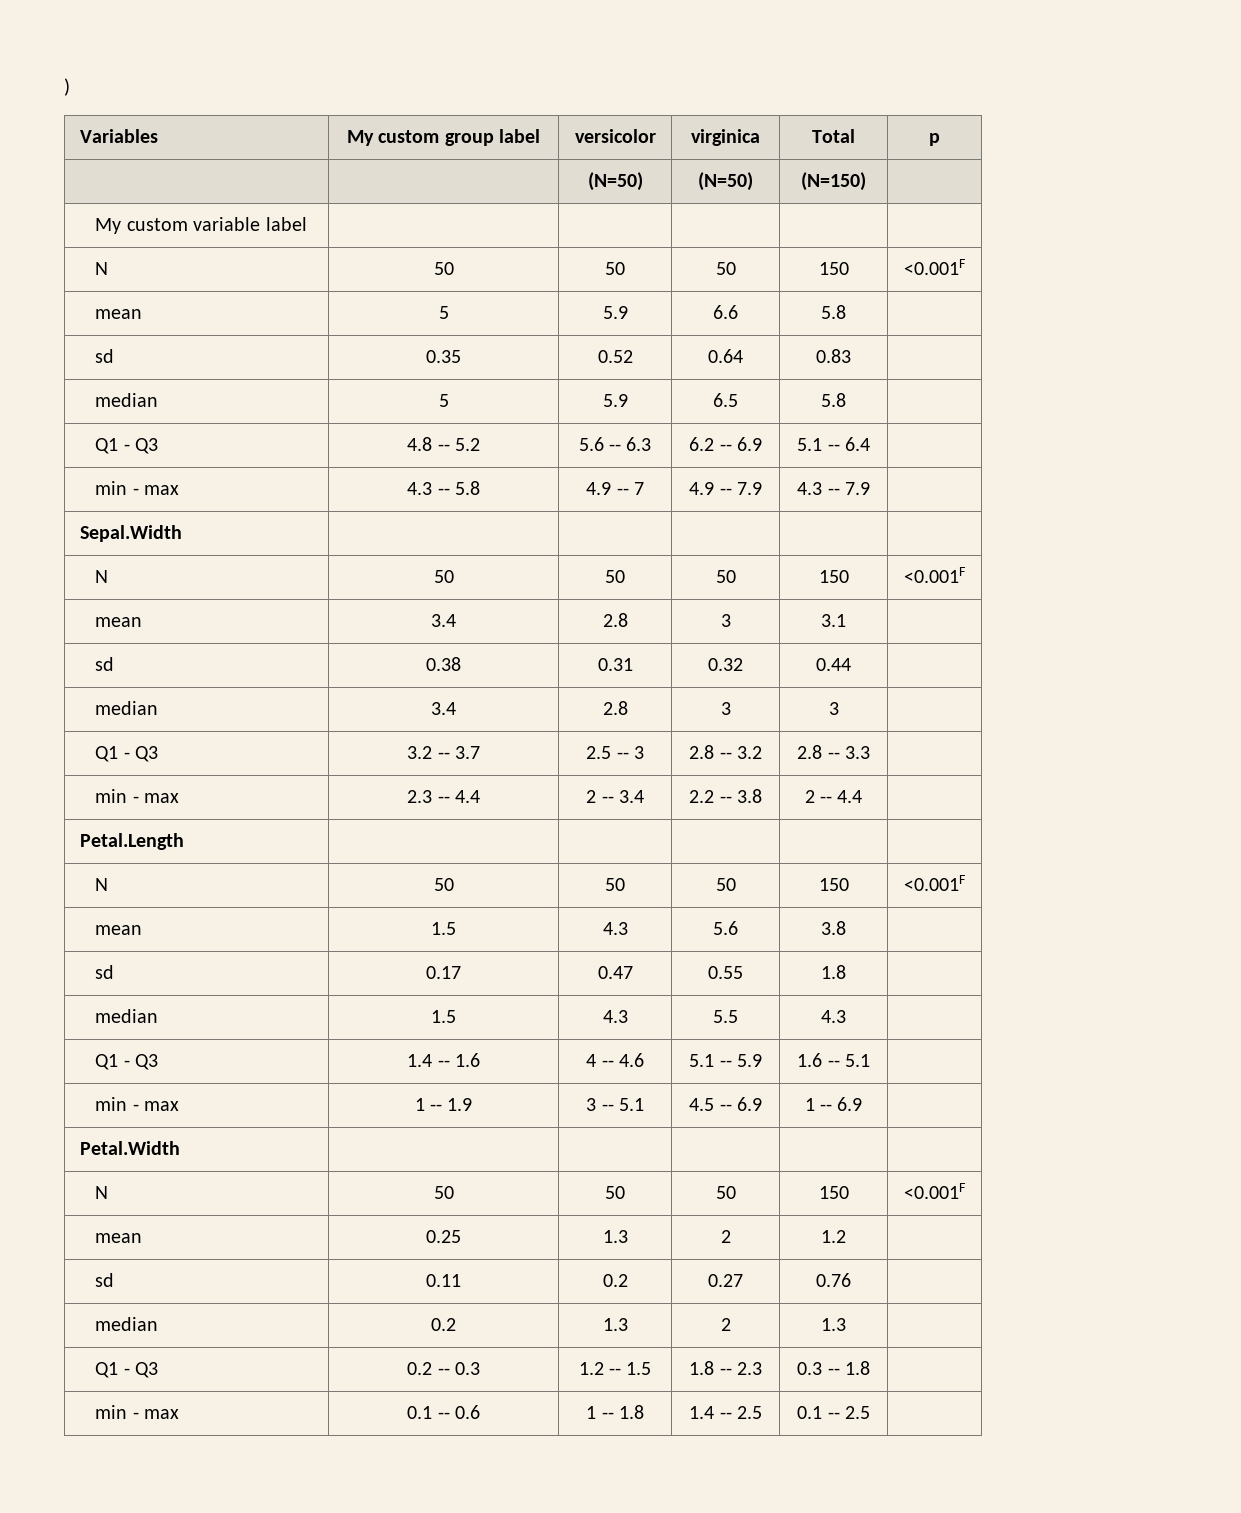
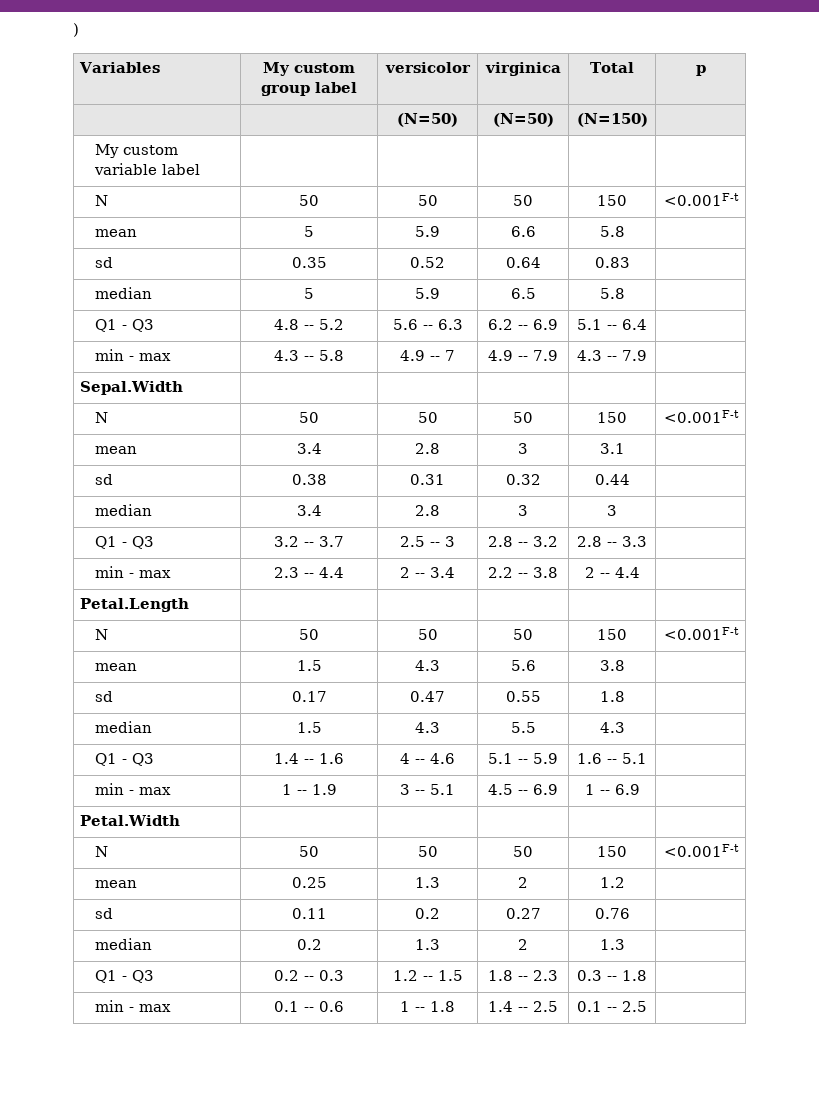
  My custom variable label | | | | |
- N | 50 | 50 | 50 | 150 | <0.001F
+ N | 50 | 50 | 50 | 150 | <0.001F-t
  Sepal.Width | | | | |
- N | 50 | 50 | 50 | 150 | <0.001F
+ N | 50 | 50 | 50 | 150 | <0.001F-t
  Petal.Length | | | | |
- N | 50 | 50 | 50 | 150 | <0.001F
+ N | 50 | 50 | 50 | 150 | <0.001F-t
  Petal.Width | | | | |
- N | 50 | 50 | 50 | 150 | <0.001F
+ N | 50 | 50 | 50 | 150 | <0.001F-t

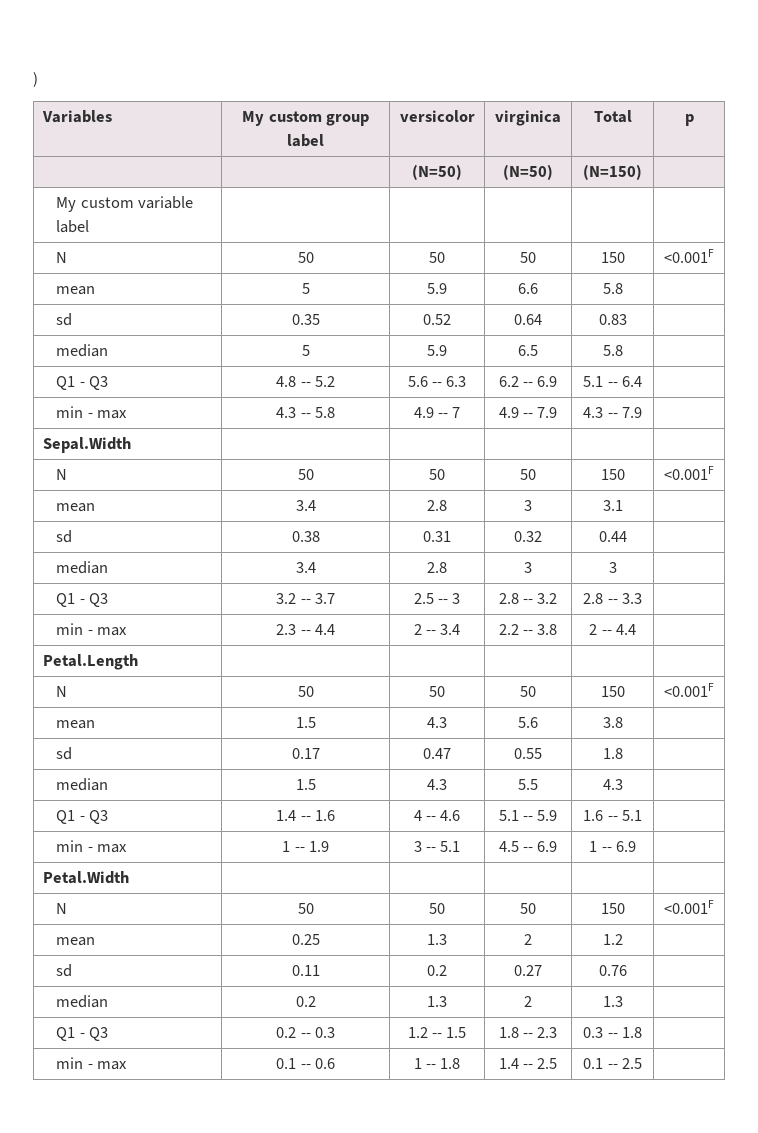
  My custom variable label | | | | |
- N | 50 | 50 | 50 | 150 | <0.001F-t
+ N | 50 | 50 | 50 | 150 | <0.001F
  Sepal.Width | | | | |
- N | 50 | 50 | 50 | 150 | <0.001F-t
+ N | 50 | 50 | 50 | 150 | <0.001F
  Petal.Length | | | | |
- N | 50 | 50 | 50 | 150 | <0.001F-t
+ N | 50 | 50 | 50 | 150 | <0.001F
  Petal.Width | | | | |
- N | 50 | 50 | 50 | 150 | <0.001F-t
+ N | 50 | 50 | 50 | 150 | <0.001F

